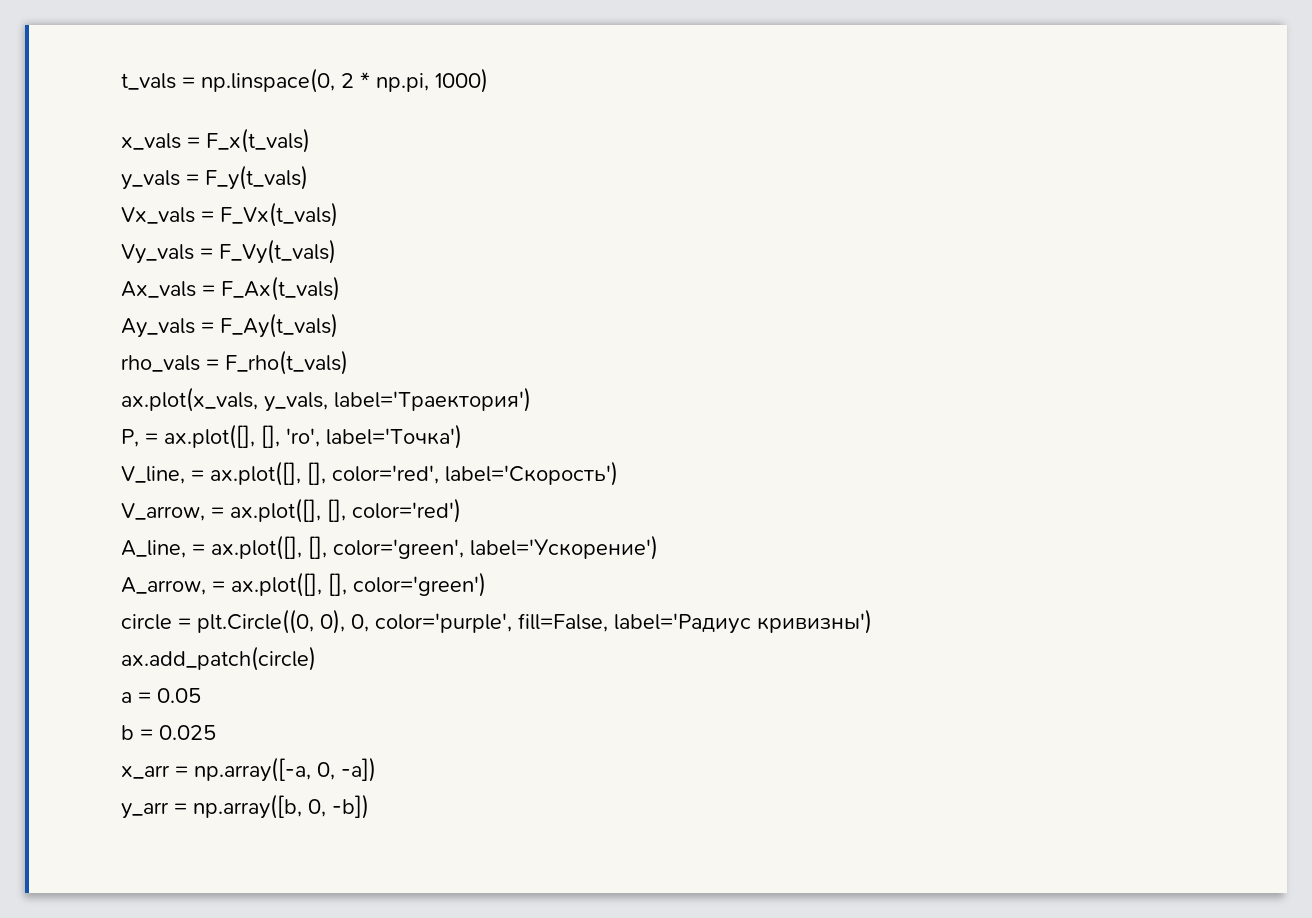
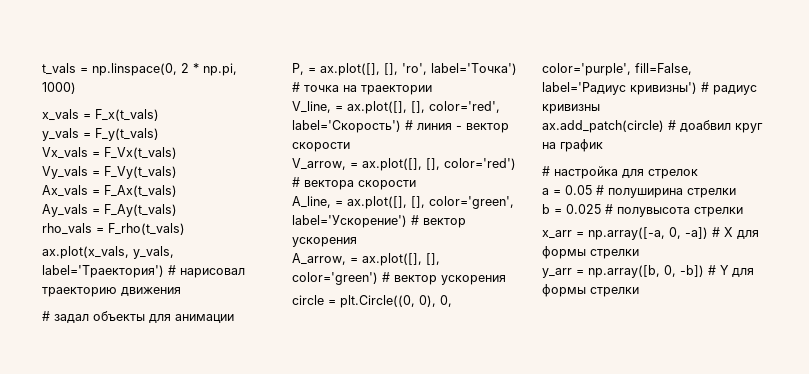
- ax.plot(x_vals, y_vals, label='Траектория')
+ ax.plot(x_vals, y_vals, label='Траектория') # нарисовал траекторию движения
+ # задал объекты для анимации
- P, = ax.plot([], [], 'ro', label='Точка')
+ P, = ax.plot([], [], 'ro', label='Точка') # точка на траектории
- V_line, = ax.plot([], [], color='red', label='Скорость')
+ V_line, = ax.plot([], [], color='red', label='Скорость') # линия - вектор скорости
- V_arrow, = ax.plot([], [], color='red')
+ V_arrow, = ax.plot([], [], color='red') # вектора скорости
- A_line, = ax.plot([], [], color='green', label='Ускорение')
+ A_line, = ax.plot([], [], color='green', label='Ускорение') # вектор ускорения
- A_arrow, = ax.plot([], [], color='green')
+ A_arrow, = ax.plot([], [], color='green') # вектор ускорения
- circle = plt.Circle((0, 0), 0, color='purple', fill=False, label='Радиус кривизны')
- ax.add_patch(circle)
+ circle = plt.Circle((0, 0), 0, color='purple', fill=False, label='Радиус кривизны') # радиус кривизны
+ ax.add_patch(circle) # доабвил круг на график
+ # настройка для стрелок
- a = 0.05
+ a = 0.05 # полуширина стрелки
- b = 0.025
+ b = 0.025 # полувысота стрелки
- x_arr = np.array([-a, 0, -a])
+ x_arr = np.array([-a, 0, -a]) # X для формы стрелки
- y_arr = np.array([b, 0, -b])
+ y_arr = np.array([b, 0, -b]) # Y для формы стрелки

